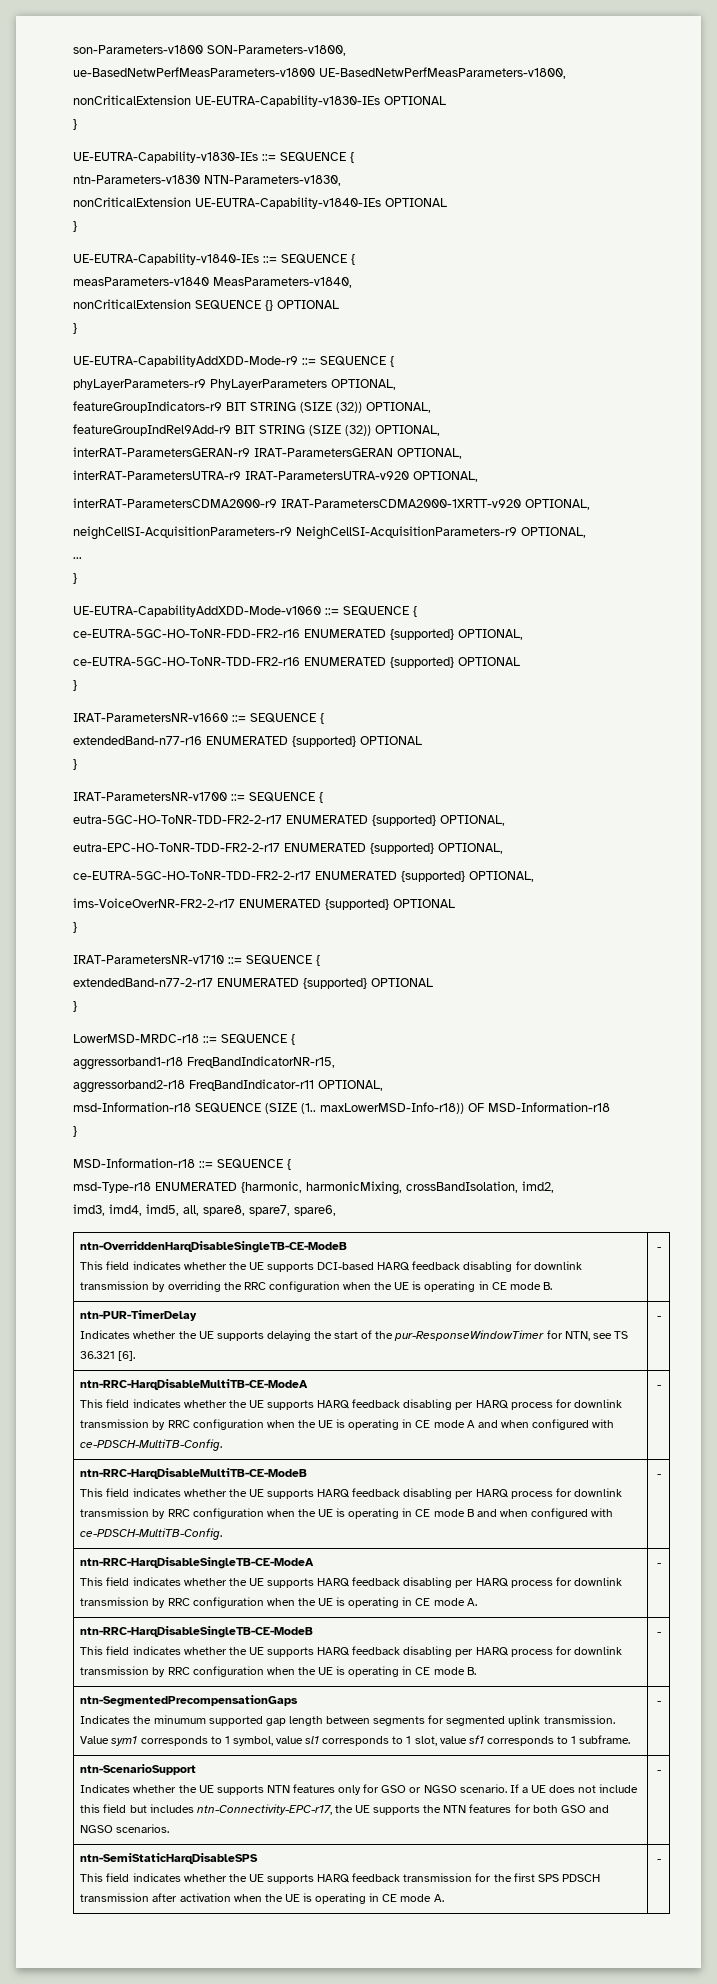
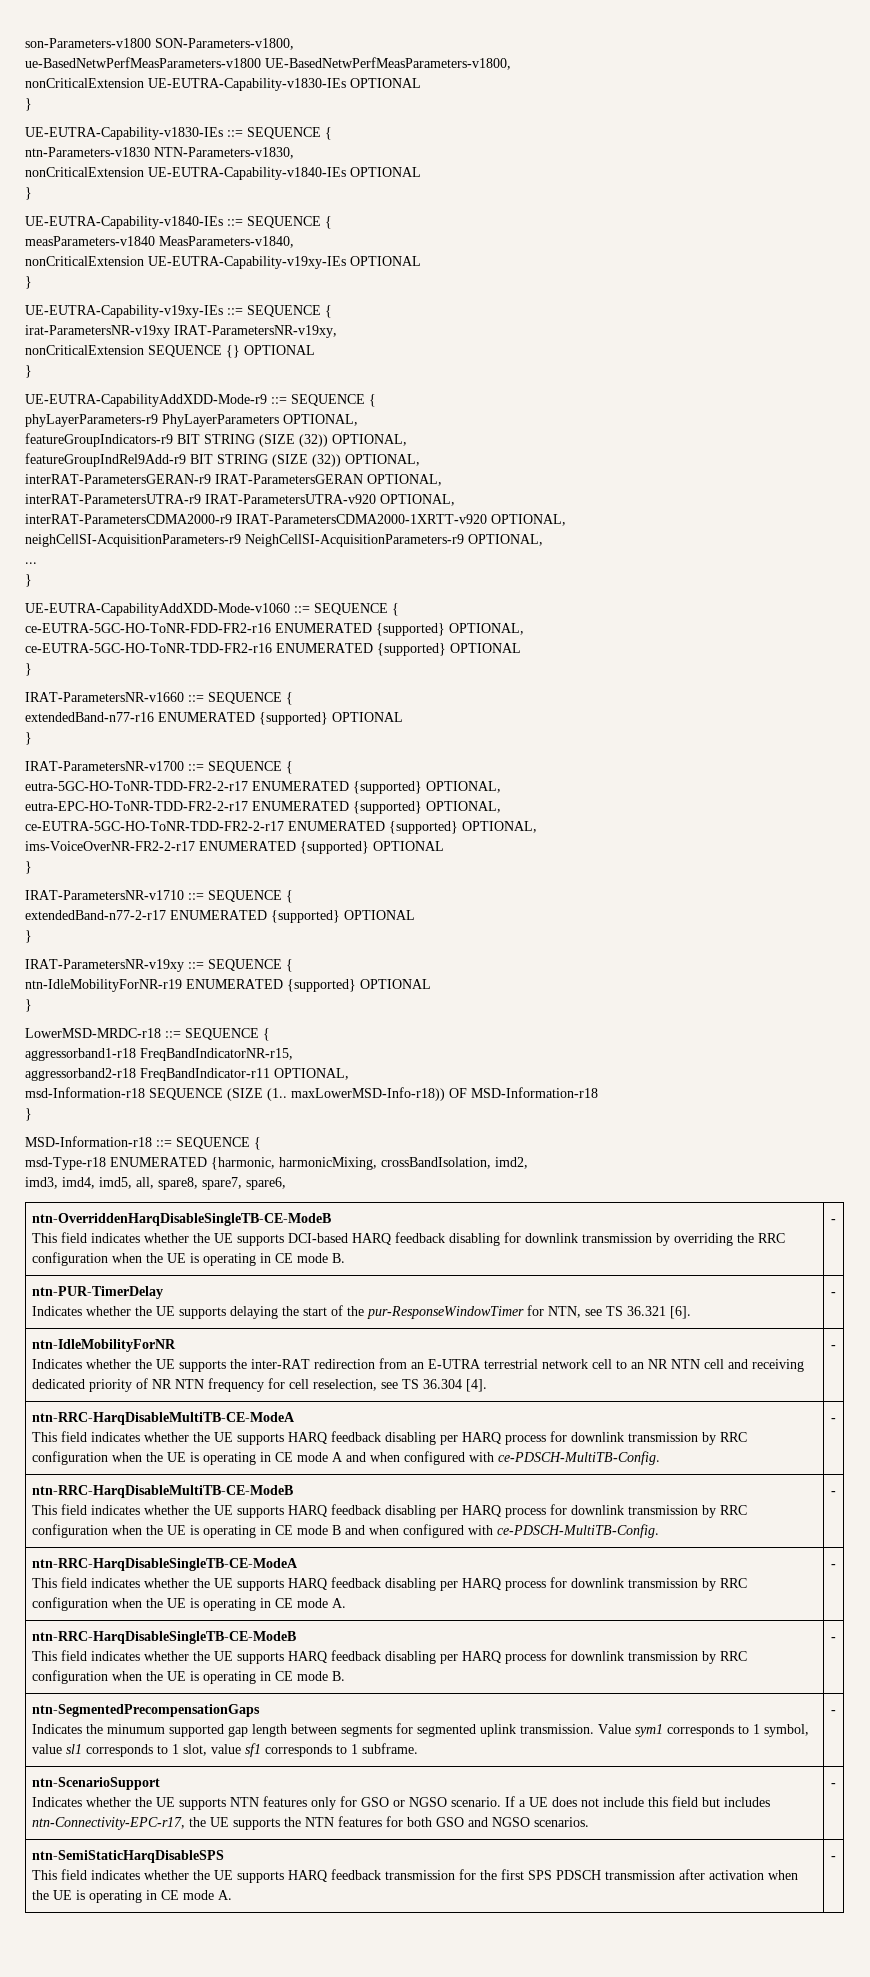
+ nonCriticalExtension UE-EUTRA-Capability-v19xy-IEs OPTIONAL
+ }
+ UE-EUTRA-Capability-v19xy-IEs ::= SEQUENCE {
+ irat-ParametersNR-v19xy IRAT-ParametersNR-v19xy,
+ IRAT-ParametersNR-v19xy ::= SEQUENCE {
+ ntn-IdleMobilityForNR-r19 ENUMERATED {supported} OPTIONAL
+ }
+ ntn-IdleMobilityForNR
+ Indicates whether the UE supports the inter-RAT redirection from an E-UTRA terrestrial network cell to an NR NTN cell and receiving dedicated priority of NR NTN frequency for cell reselection, see TS 36.304 [4]. | -

